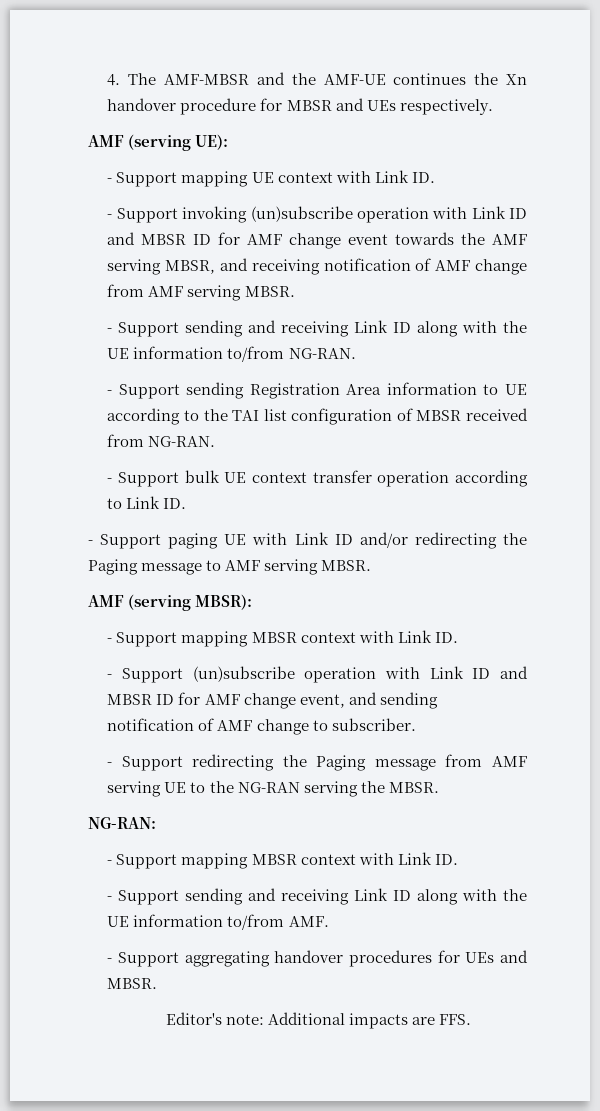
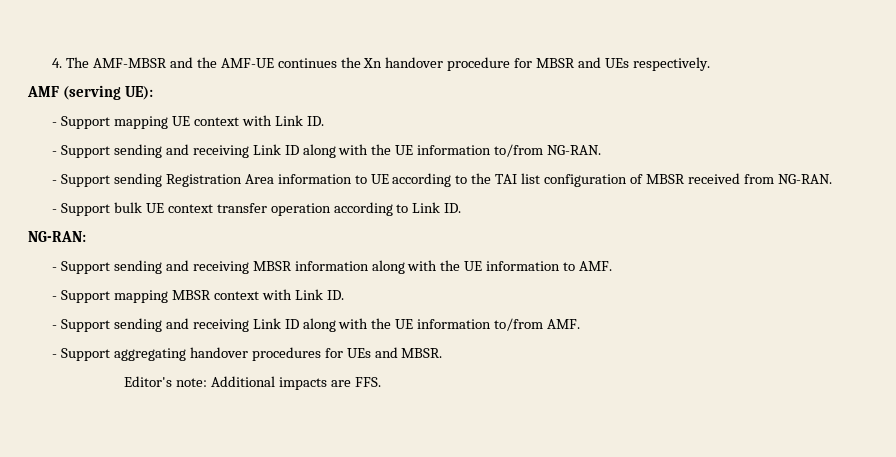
- - Support invoking (un)subscribe operation with Link ID and MBSR ID for AMF change event towards the AMF serving MBSR, and receiving notification of AMF change from AMF serving MBSR.
- - Support paging UE with Link ID and/or redirecting the Paging message to AMF serving MBSR.
- AMF (serving MBSR):
- - Support mapping MBSR context with Link ID.
- - Support (un)subscribe operation with Link ID and MBSR ID for AMF change event, and sending notification of AMF change to subscriber.
- - Support redirecting the Paging message from AMF serving UE to the NG-RAN serving the MBSR.
  NG-RAN:
+ - Support sending and receiving MBSR information along with the UE information to AMF.

